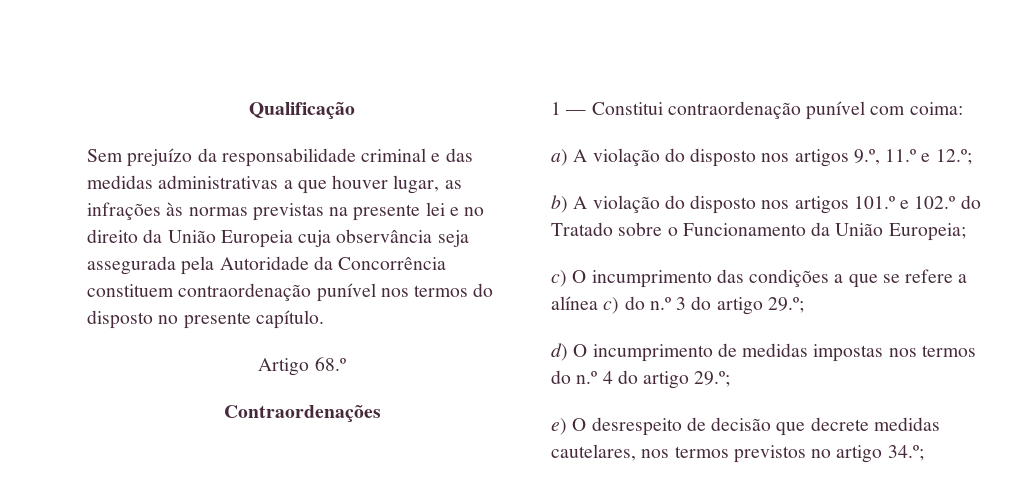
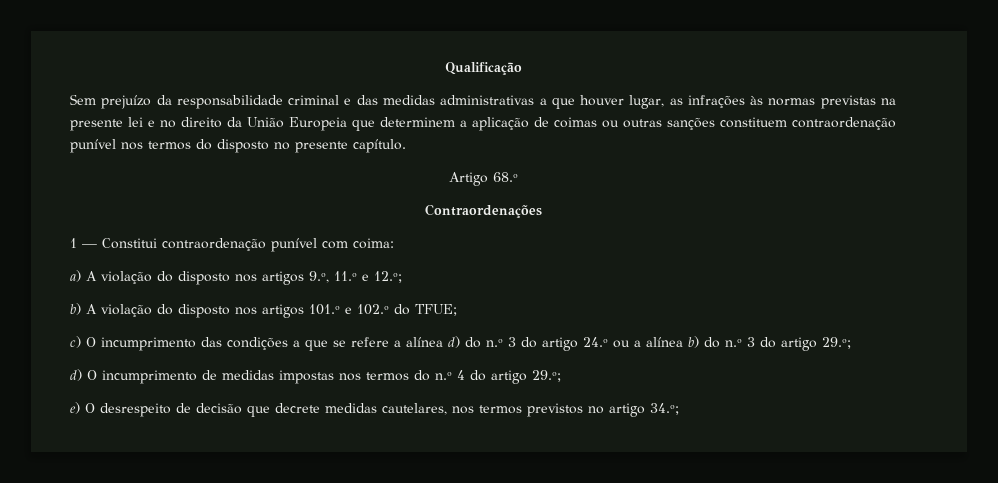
- Sem prejuízo da responsabilidade criminal e das medidas administrativas a que houver lugar, as infrações às normas previstas na presente lei e no direito da União Europeia cuja observância seja assegurada pela Autoridade da Concorrência constituem contraordenação punível nos termos do disposto no presente capítulo.
+ Sem prejuízo da responsabilidade criminal e das medidas administrativas a que houver lugar, as infrações às normas previstas na presente lei e no direito da União Europeia que determinem a aplicação de coimas ou outras sanções constituem contraordenação punível nos termos do disposto no presente capítulo.
- b) A violação do disposto nos artigos 101.º e 102.º do Tratado sobre o Funcionamento da União Europeia;
+ b) A violação do disposto nos artigos 101.º e 102.º do TFUE;
- c) O incumprimento das condições a que se refere a alínea c) do n.º 3 do artigo 29.º;
+ c) O incumprimento das condições a que se refere a alínea d) do n.º 3 do artigo 24.º ou a alínea b) do n.º 3 do artigo 29.º;

